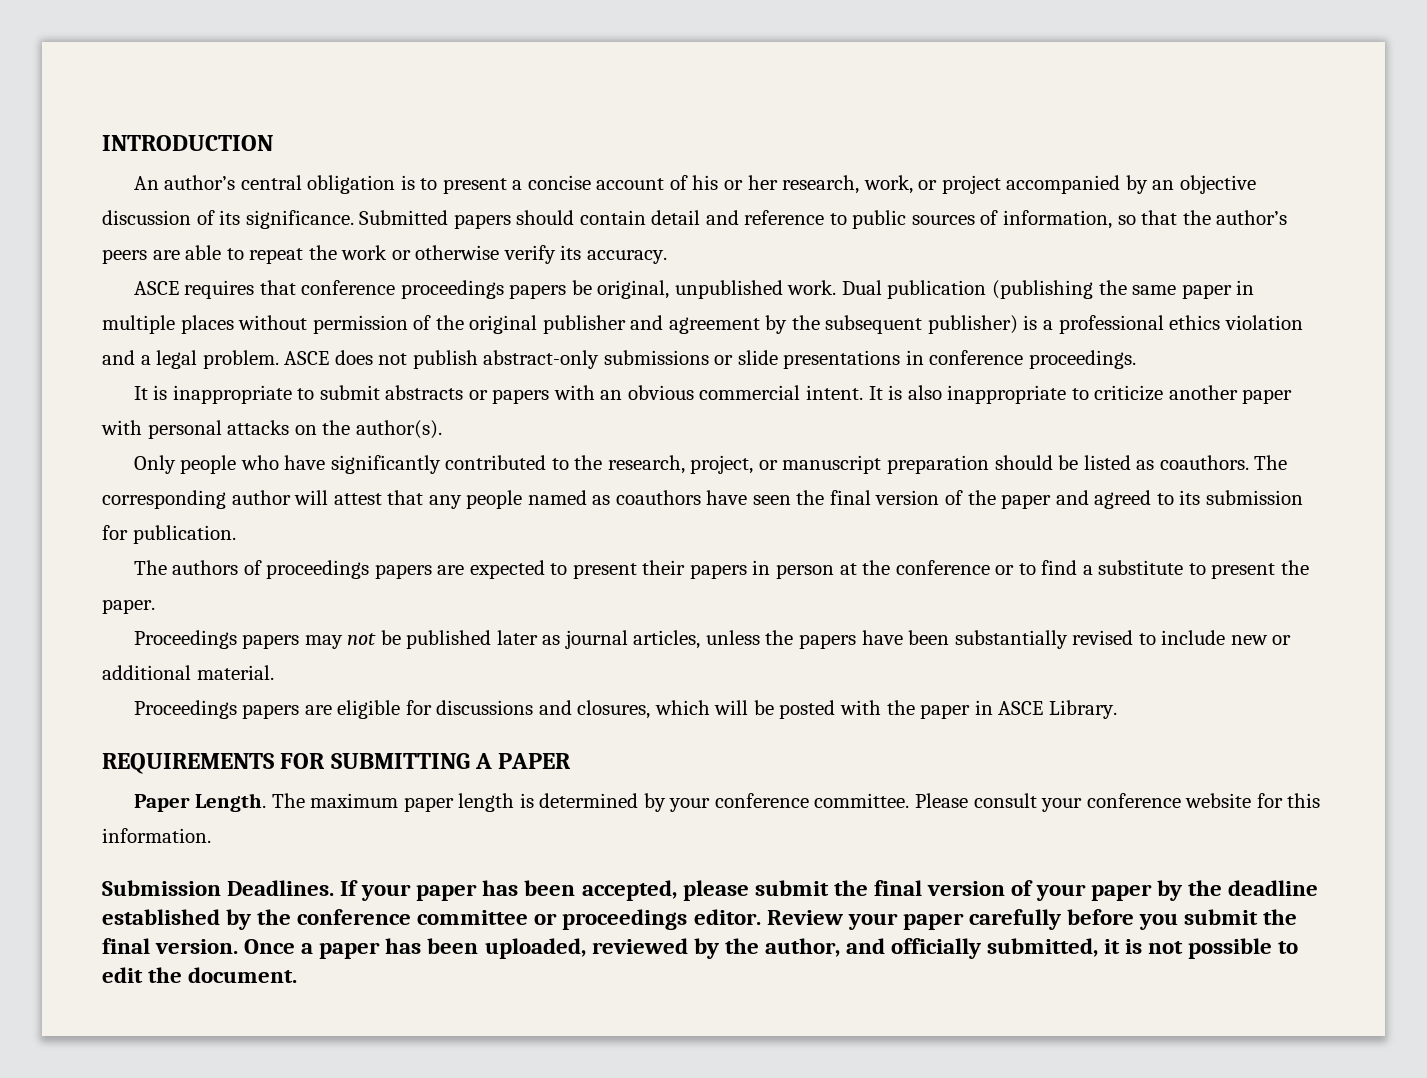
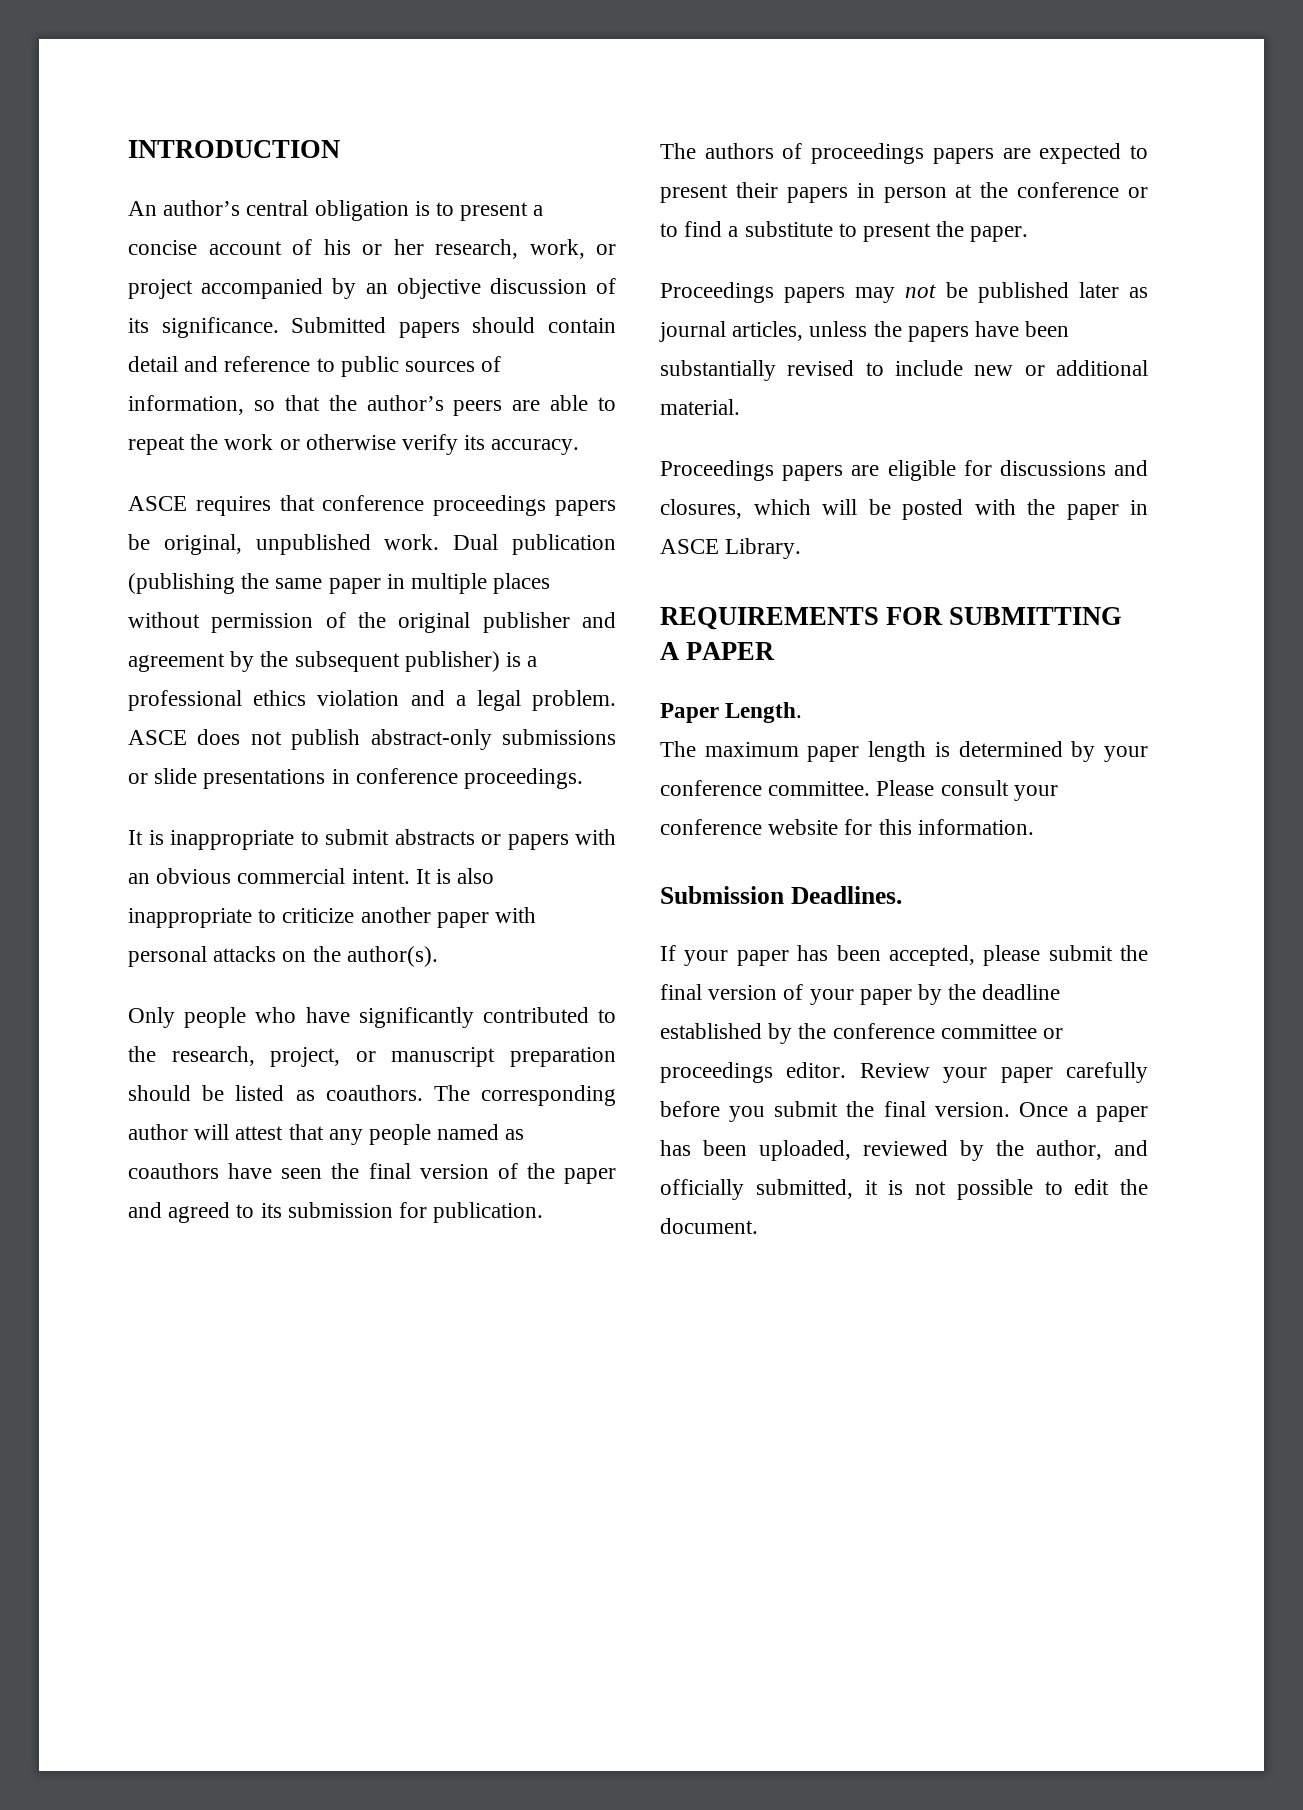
- Paper Length. The maximum paper length is determined by your conference committee.
+ Paper Length.
+ The maximum paper length is determined by your conference committee.
- Submission Deadlines. If your paper has been accepted, please submit the final version of your paper by the deadline established by the conference committee or proceedings editor.
+ Submission Deadlines.
+ If your paper has been accepted, please submit the final version of your paper by the deadline established by the conference committee or proceedings editor.

